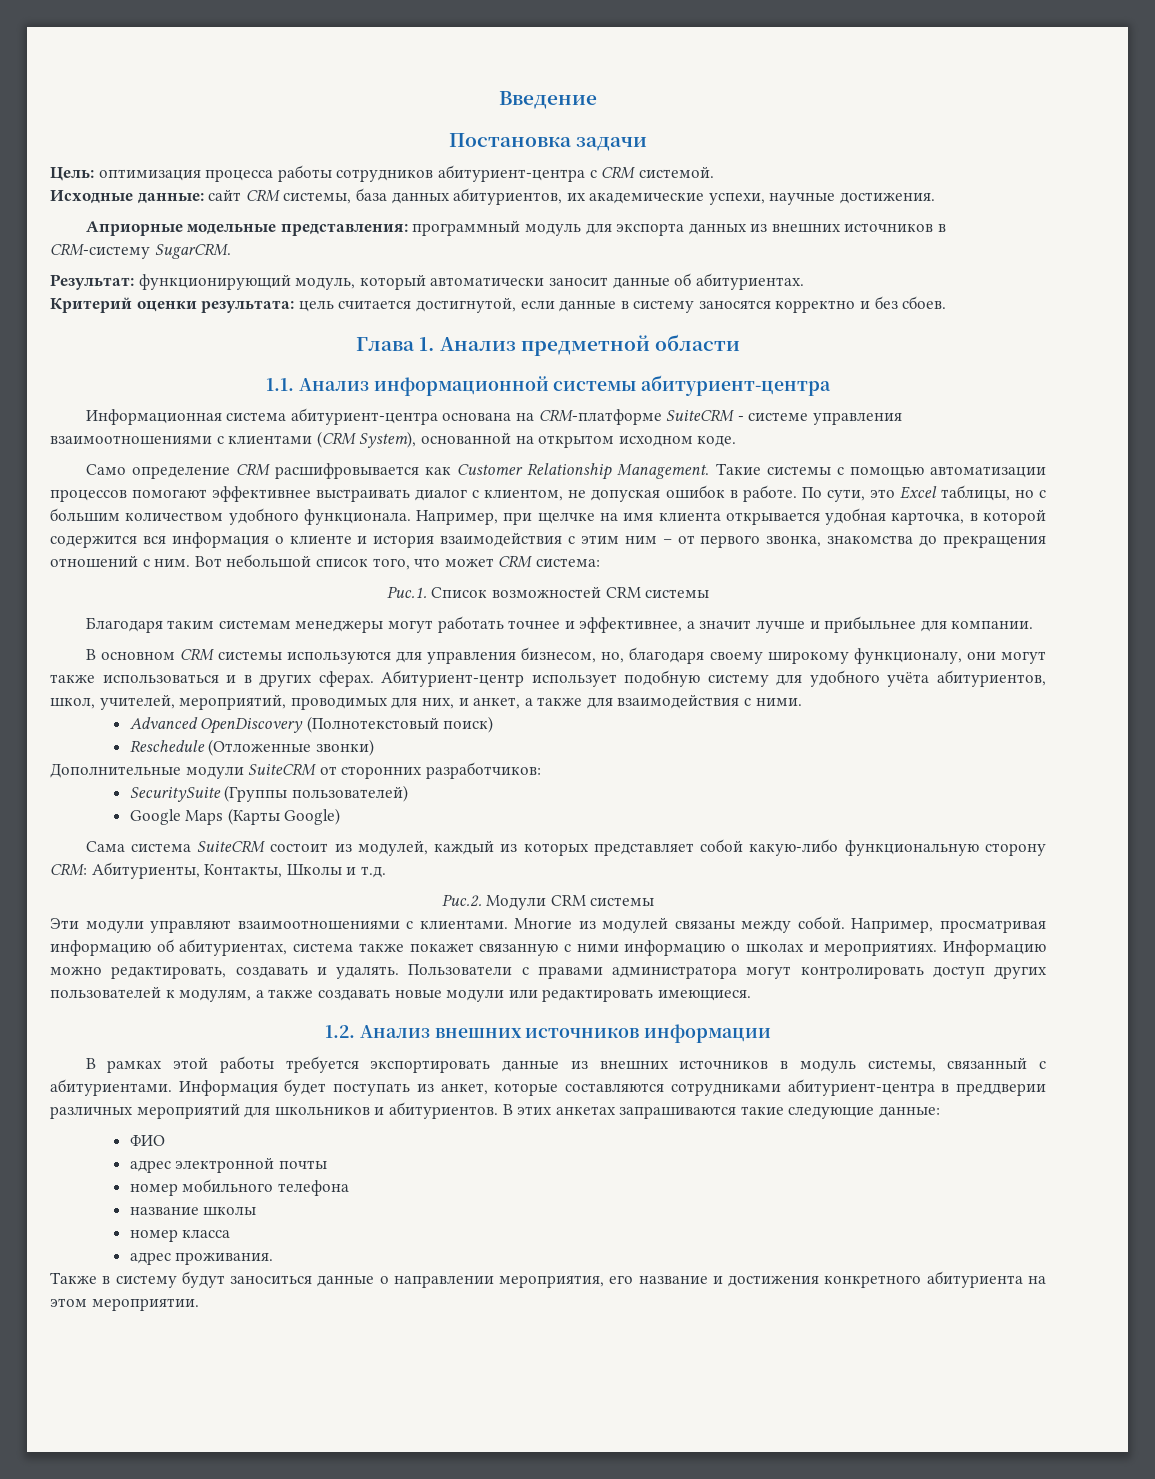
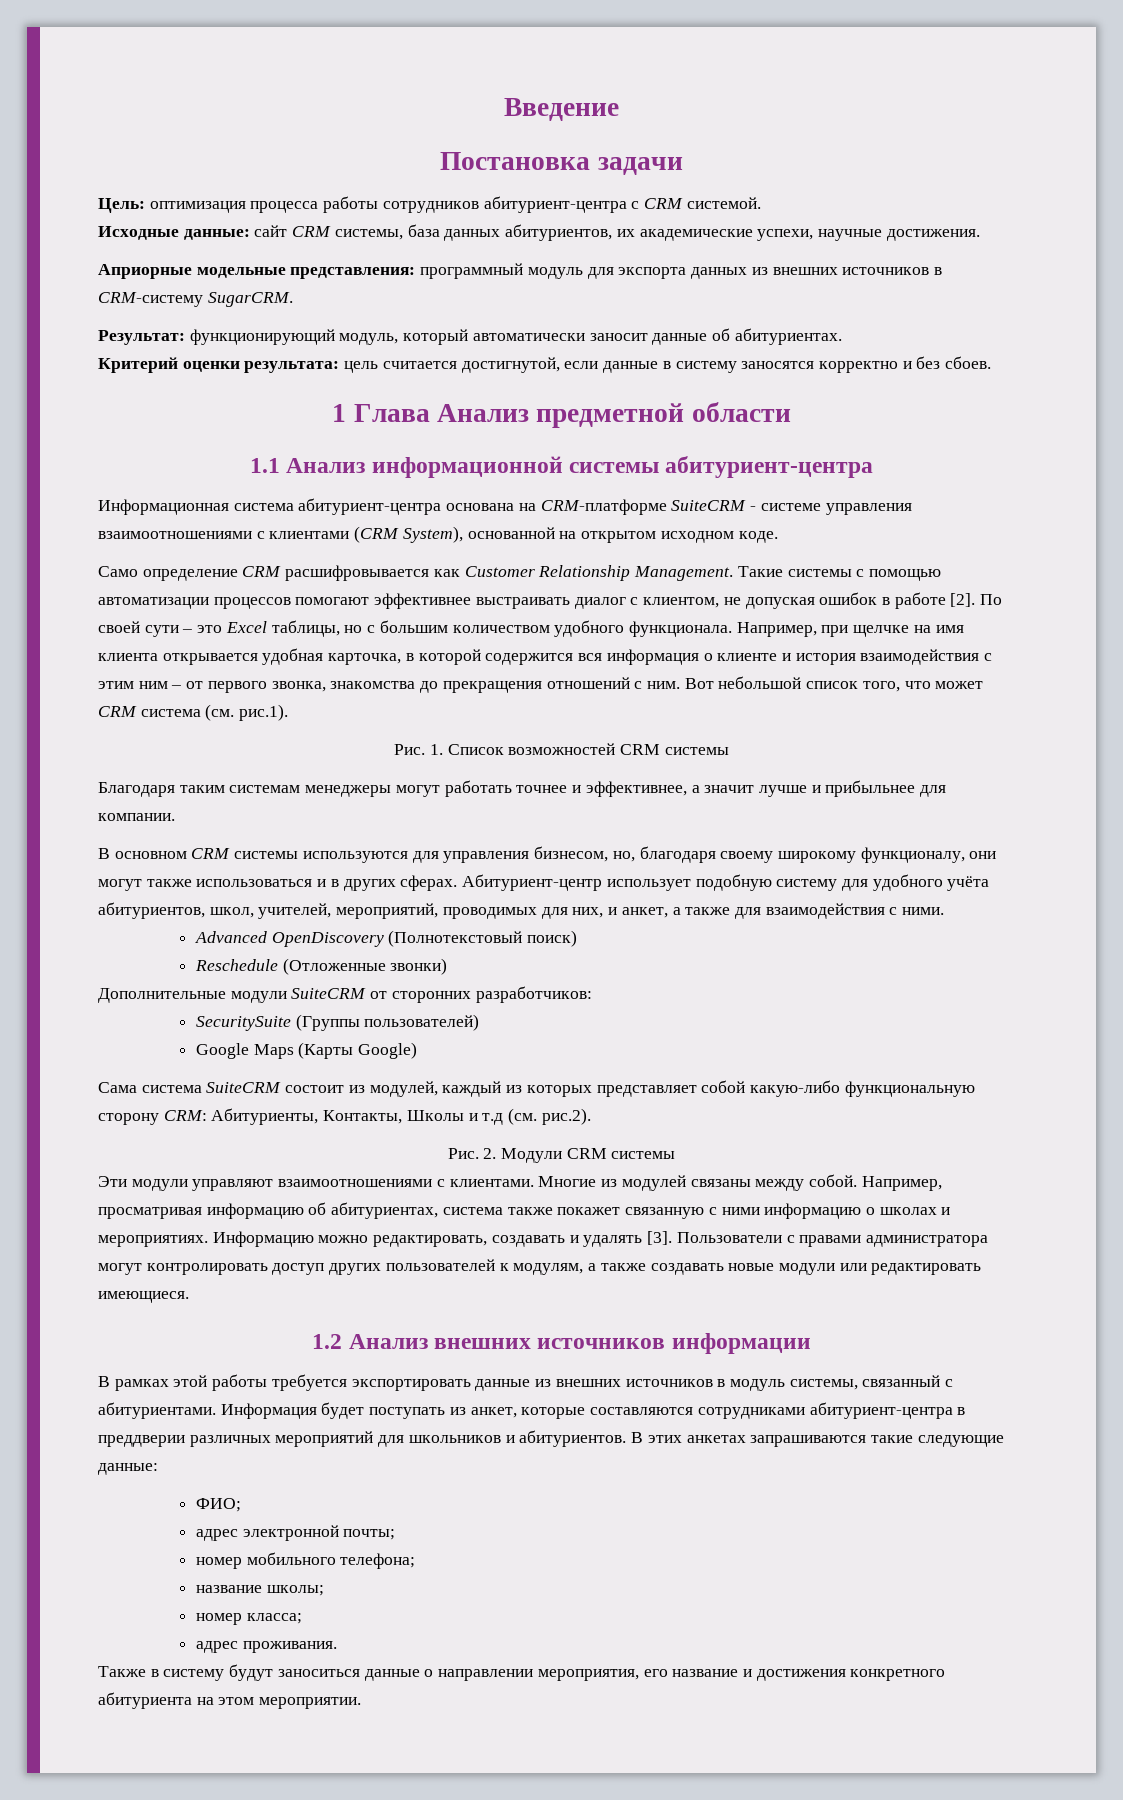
- Глава 1. Анализ предметной области
+ 1 Глава Анализ предметной области
- 1.1. Анализ информационной системы абитуриент-центра
+ 1.1 Анализ информационной системы абитуриент-центра
- Такие системы с помощью автоматизации процессов помогают эффективнее выстраивать диалог с клиентом, не допуская ошибок в работе. По сути, это Excel таблицы, но с большим количеством удобного функционала.
+ Такие системы с помощью автоматизации процессов помогают эффективнее выстраивать диалог с клиентом, не допуская ошибок в работе [2]. По своей сути – это Excel таблицы, но с большим количеством удобного функционала.
- Вот небольшой список того, что может CRM система:
- Рис.1. Список возможностей CRM системы
+ Вот небольшой список того, что может CRM система (см. рис.1).
+ Рис. 1. Список возможностей CRM системы
- Сама система SuiteCRM состоит из модулей, каждый из которых представляет собой какую-либо функциональную сторону CRM: Абитуриенты, Контакты, Школы и т.д.
- Рис.2. Модули CRM системы
+ Сама система SuiteCRM состоит из модулей, каждый из которых представляет собой какую-либо функциональную сторону CRM: Абитуриенты, Контакты, Школы и т.д (см. рис.2).
+ Рис. 2. Модули CRM системы
- Информацию можно редактировать, создавать и удалять.
+ Информацию можно редактировать, создавать и удалять [3].
- 1.2. Анализ внешних источников информации
+ 1.2 Анализ внешних источников информации
- ФИО
+ ФИО;
- адрес электронной почты
+ адрес электронной почты;
- номер мобильного телефона
- название школы
- номер класса
+ номер мобильного телефона;
+ название школы;
+ номер класса;

